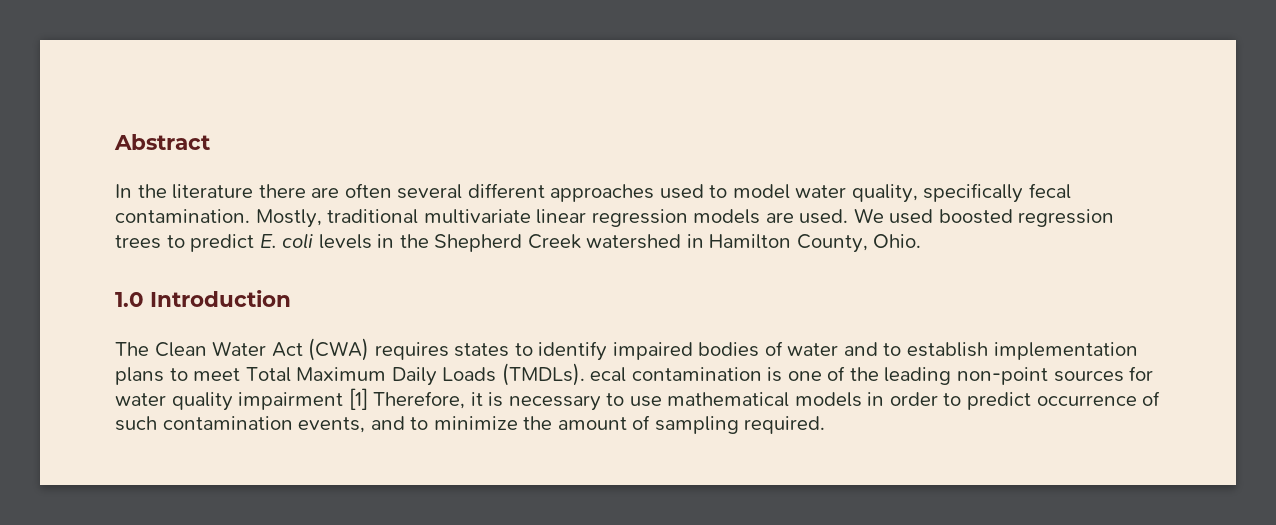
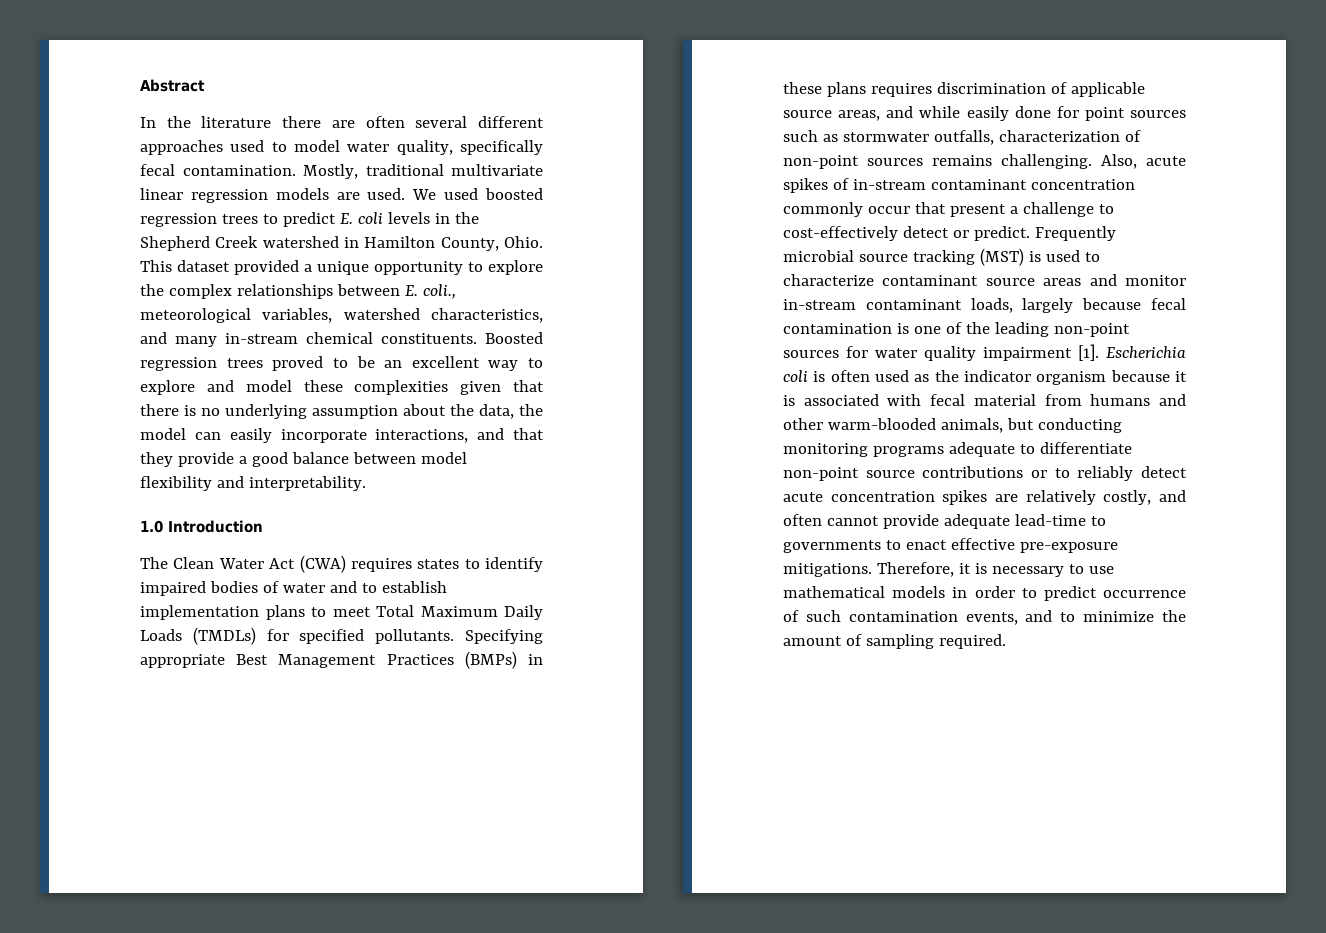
+ This dataset provided a unique opportunity to explore the complex relationships between E. coli., meteorological variables, watershed characteristics, and many in-stream chemical constituents. Boosted regression trees proved to be an excellent way to explore and model these complexities given that there is no underlying assumption about the data, the model can easily incorporate interactions, and that they provide a good balance between model flexibility and interpretability.
- The Clean Water Act (CWA) requires states to identify impaired bodies of water and to establish implementation plans to meet Total Maximum Daily Loads (TMDLs). ecal contamination is one of the leading non-point sources for water quality impairment [1] Therefore, it is necessary to use mathematical models in order to predict occurrence of such contamination events, and to minimize the amount of sampling required.
+ The Clean Water Act (CWA) requires states to identify impaired bodies of water and to establish implementation plans to meet Total Maximum Daily Loads (TMDLs) for specified pollutants. Specifying appropriate Best Management Practices (BMPs) in these plans requires discrimination of applicable source areas, and while easily done for point sources such as stormwater outfalls, characterization of non-point sources remains challenging. Also, acute spikes of in-stream contaminant concentration commonly occur that present a challenge to cost-effectively detect or predict. Frequently microbial source tracking (MST) is used to characterize contaminant source areas and monitor in-stream contaminant loads, largely because fecal contamination is one of the leading non-point sources for water quality impairment [1]. Escherichia coli is often used as the indicator organism because it is associated with fecal material from humans and other warm-blooded animals, but conducting monitoring programs adequate to differentiate non-point source contributions or to reliably detect acute concentration spikes are relatively costly, and often cannot provide adequate lead-time to governments to enact effective pre-exposure mitigations. Therefore, it is necessary to use mathematical models in order to predict occurrence of such contamination events, and to minimize the amount of sampling required.

